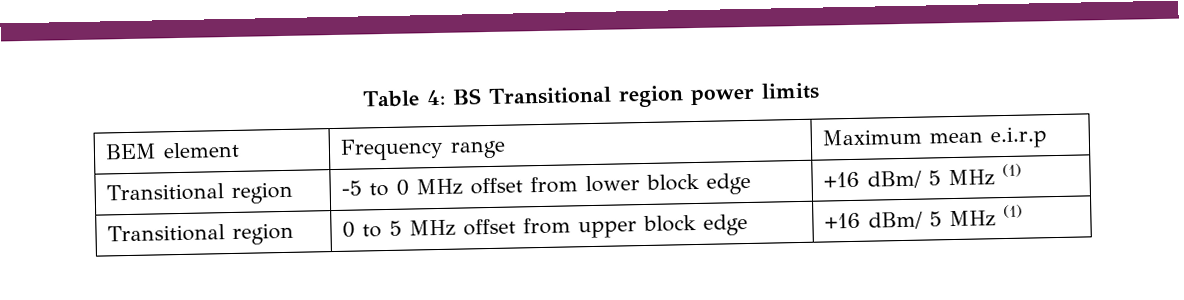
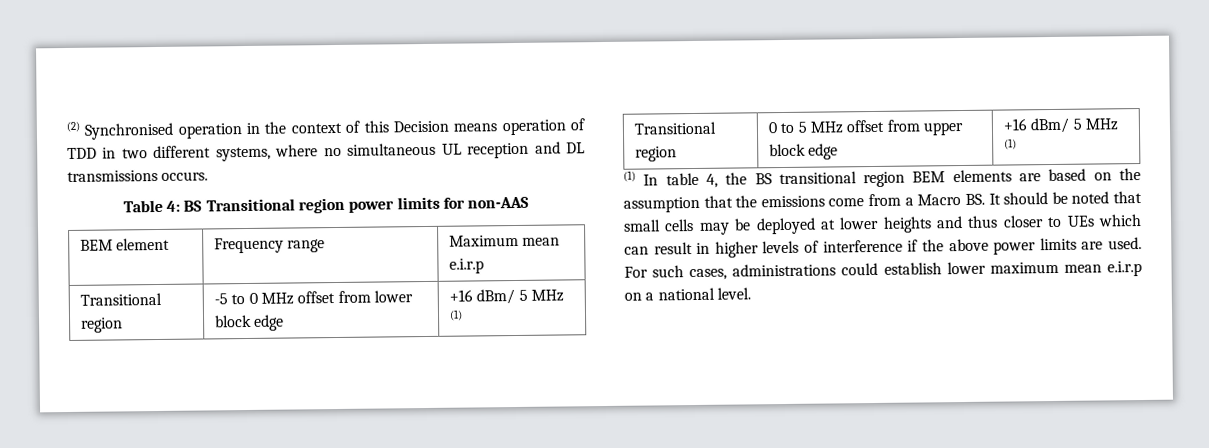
+ (2) Synchronised operation in the context of this Decision means operation of TDD in two different systems, where no simultaneous UL reception and DL transmissions occurs.
- Table 4: BS Transitional region power limits
+ Table 4: BS Transitional region power limits for non-AAS
+ (1) In table 4, the BS transitional region BEM elements are based on the assumption that the emissions come from a Macro BS. It should be noted that small cells may be deployed at lower heights and thus closer to UEs which can result in higher levels of interference if the above power limits are used. For such cases, administrations could establish lower maximum mean e.i.r.p on a national level.

